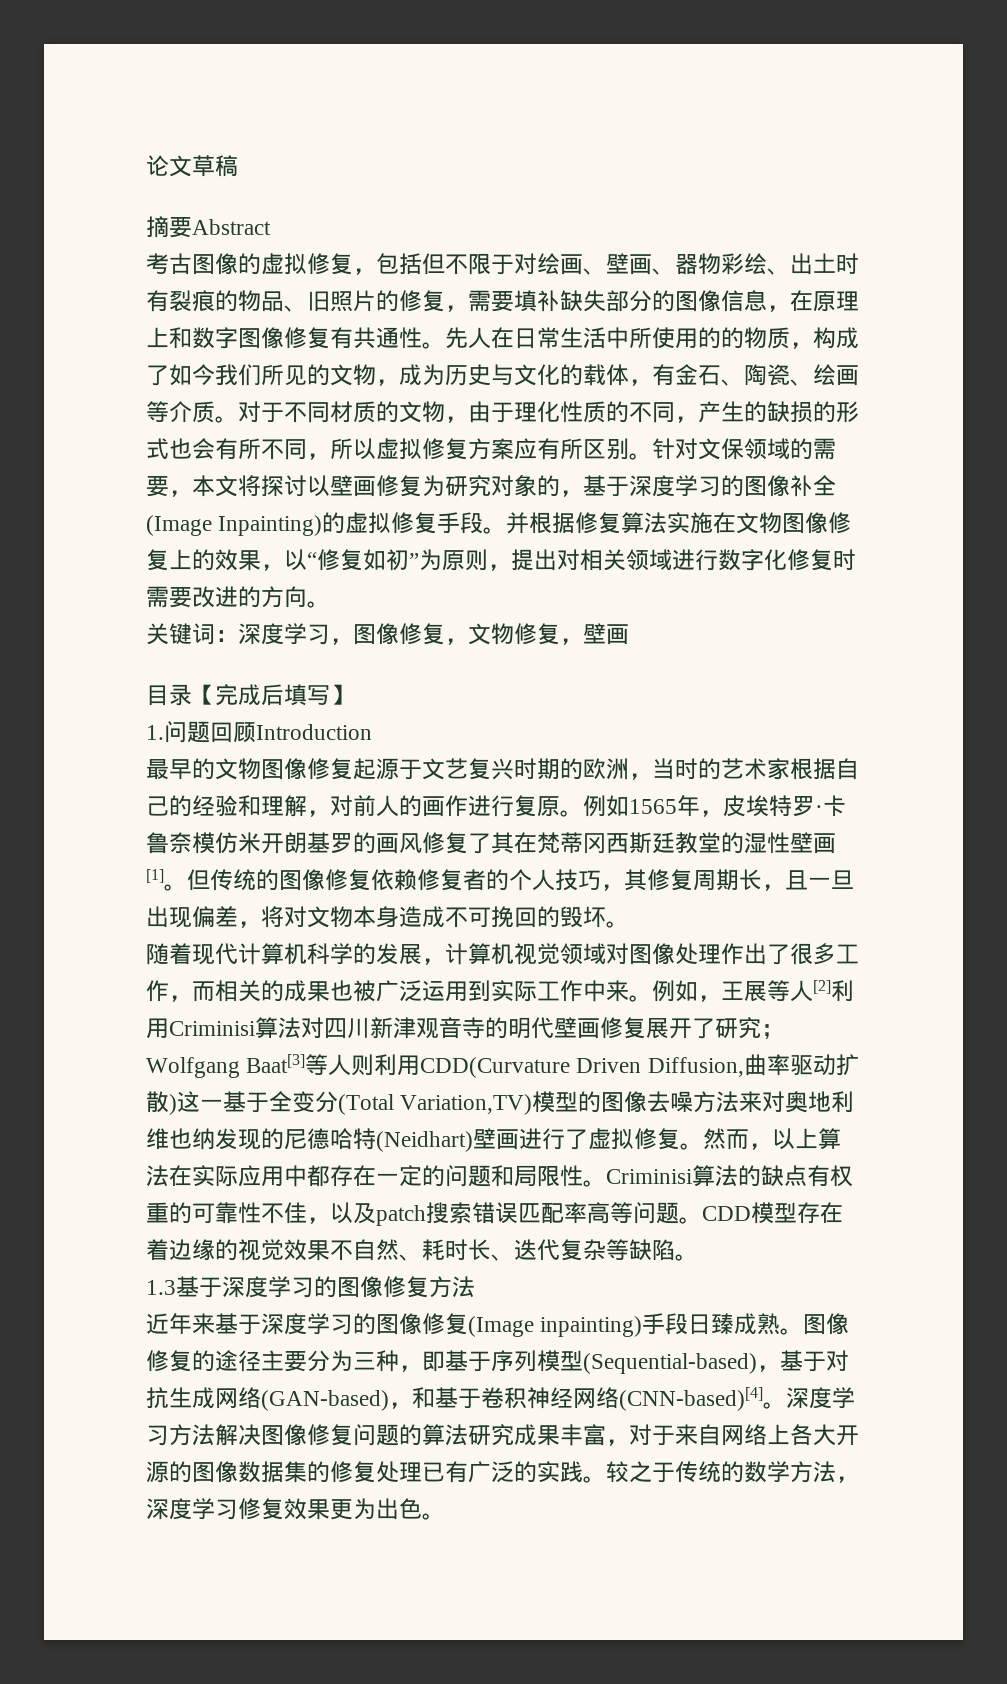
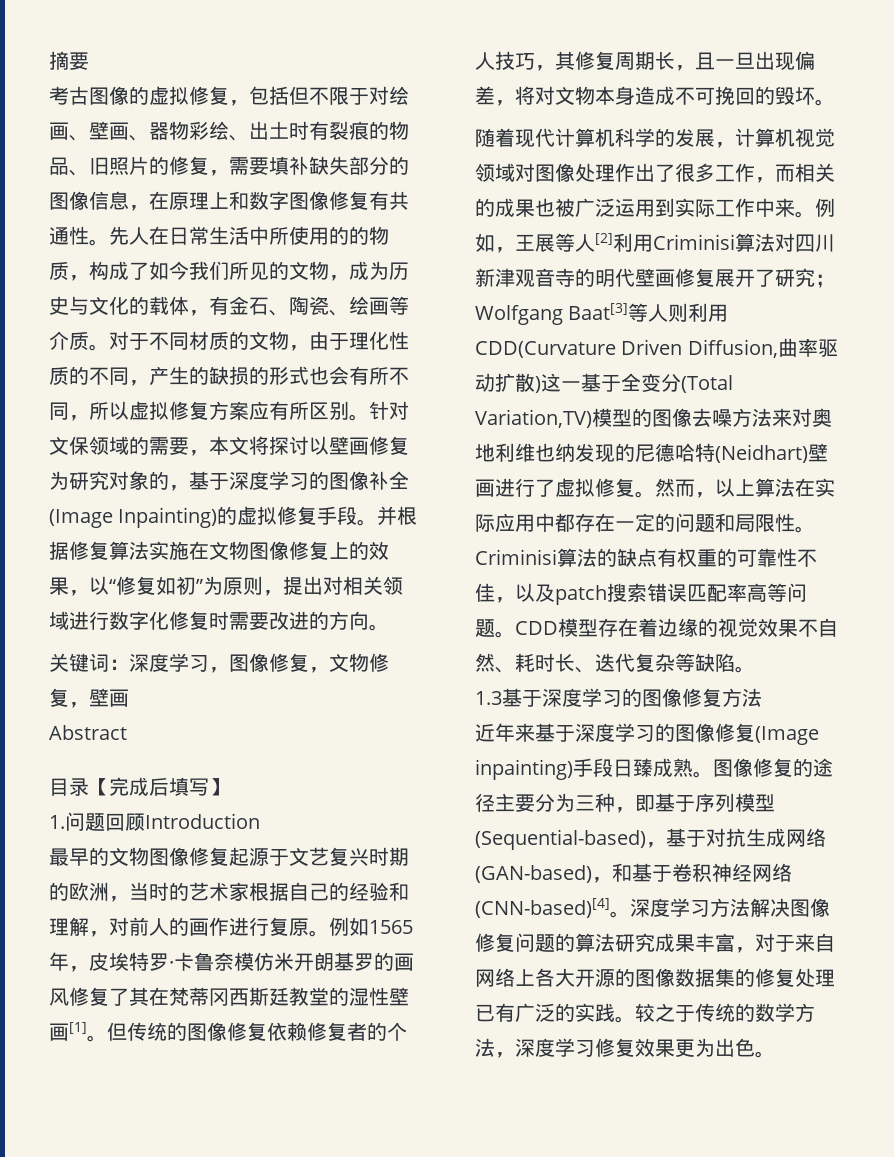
- 论文草稿
- 摘要Abstract
+ 摘要
+ Abstract

